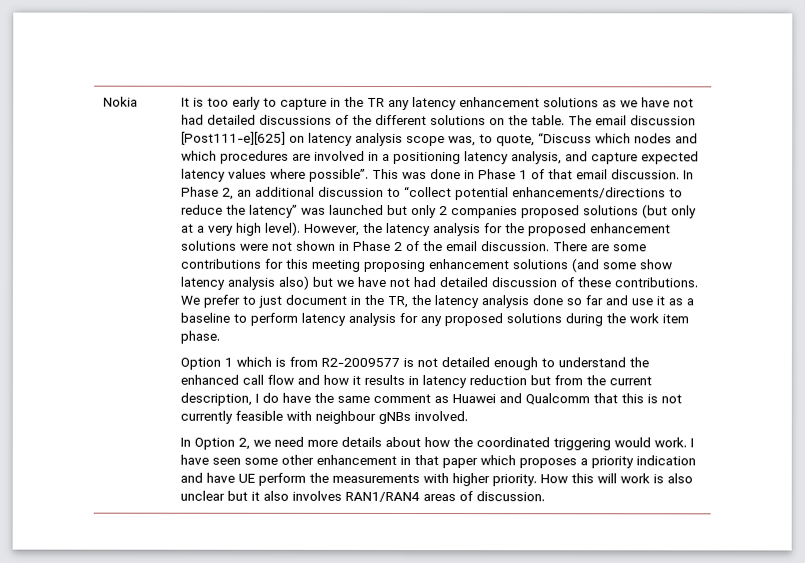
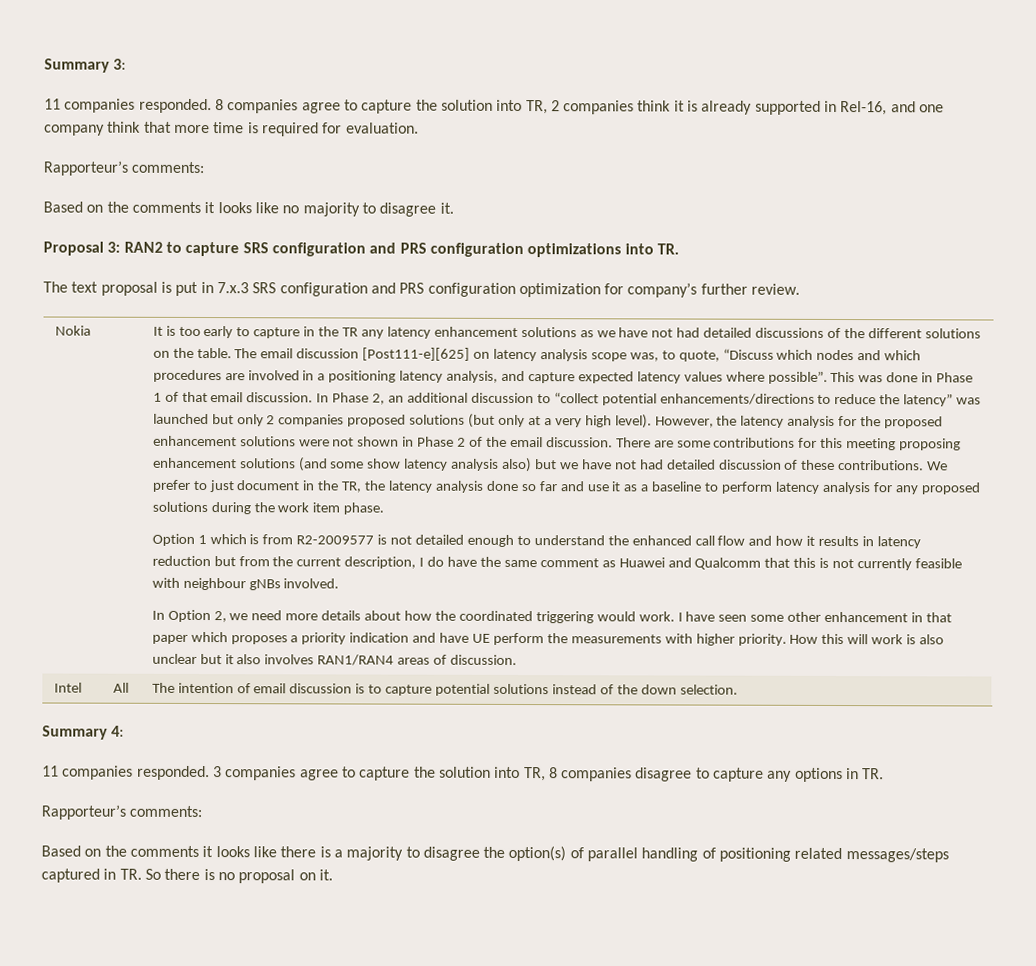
+ Summary 3:
+ 11 companies responded. 8 companies agree to capture the solution into TR, 2 companies think it is already supported in Rel-16, and one company think that more time is required for evaluation.
+ Rapporteur’s comments:
+ Based on the comments it looks like no majority to disagree it.
+ Proposal 3: RAN2 to capture SRS configuration and PRS configuration optimizations into TR.
+ The text proposal is put in 7.x.3 SRS configuration and PRS configuration optimization for company’s further review.
+ Intel | All | The intention of email discussion is to capture potential solutions instead of the down selection.
+ Summary 4:
+ 11 companies responded. 3 companies agree to capture the solution into TR, 8 companies disagree to capture any options in TR.
+ Rapporteur’s comments:
+ Based on the comments it looks like there is a majority to disagree the option(s) of parallel handling of positioning related messages/steps captured in TR. So there is no proposal on it.

